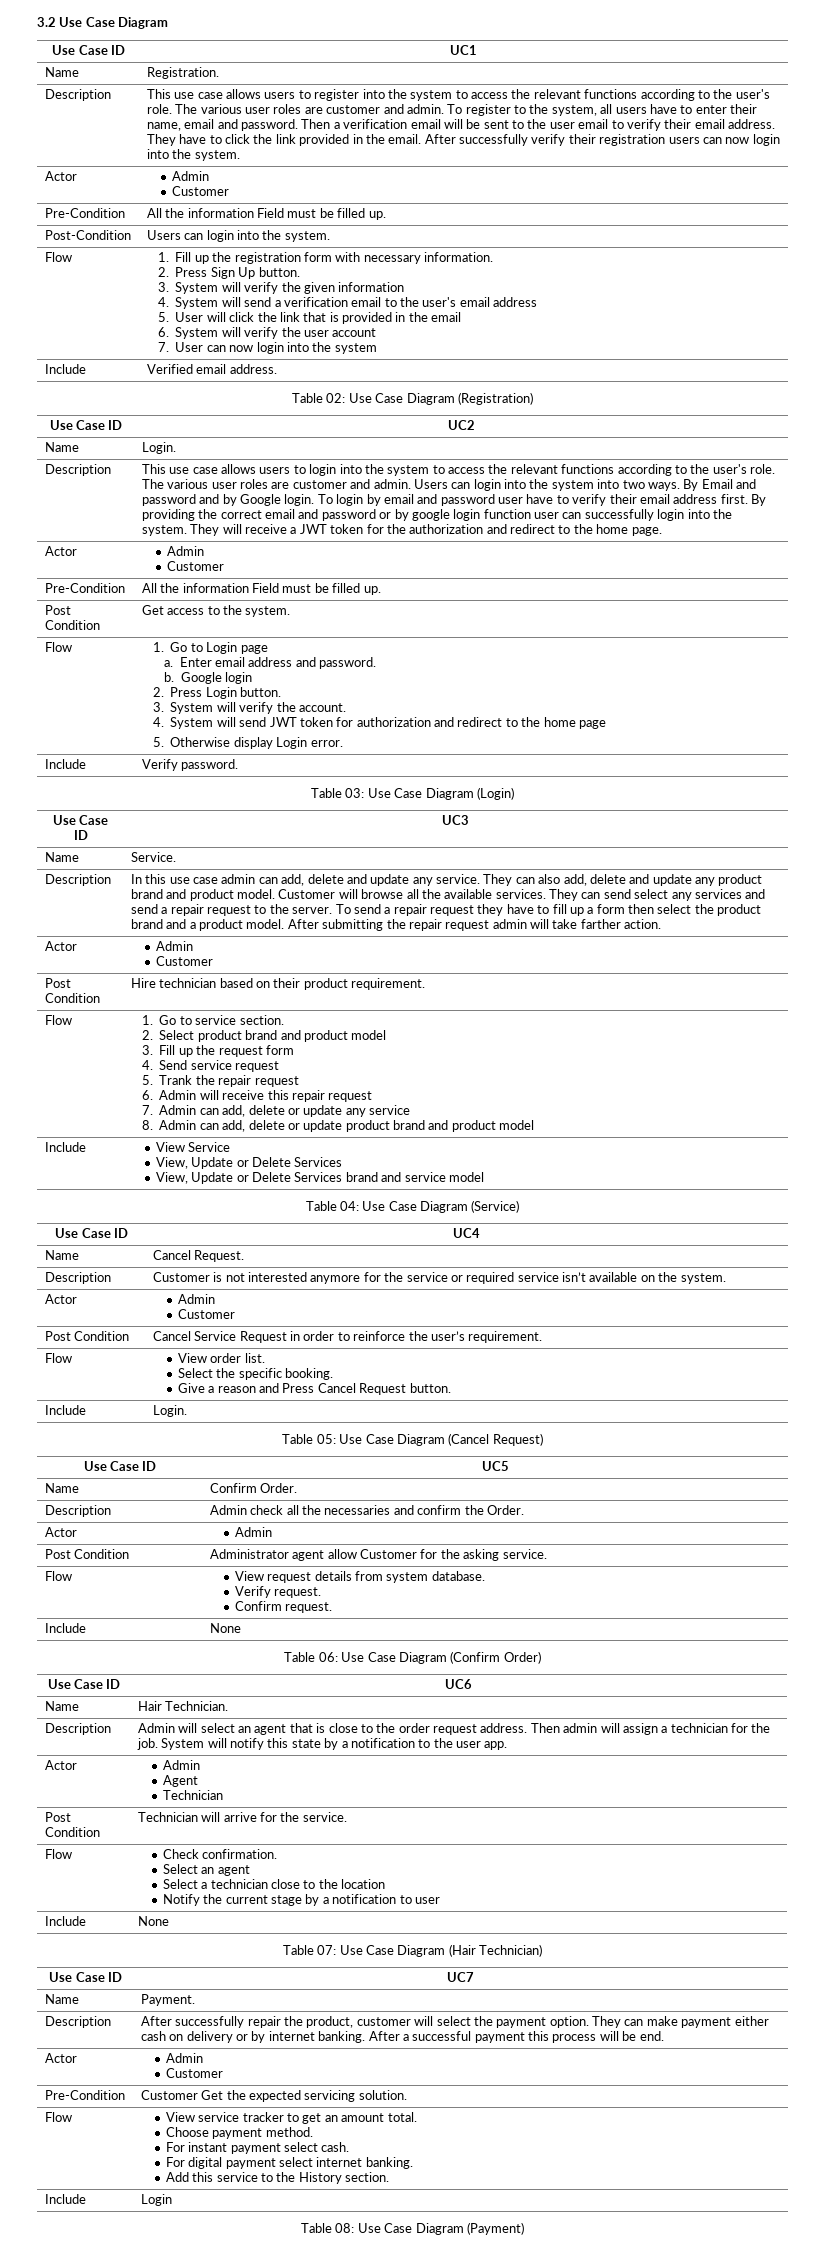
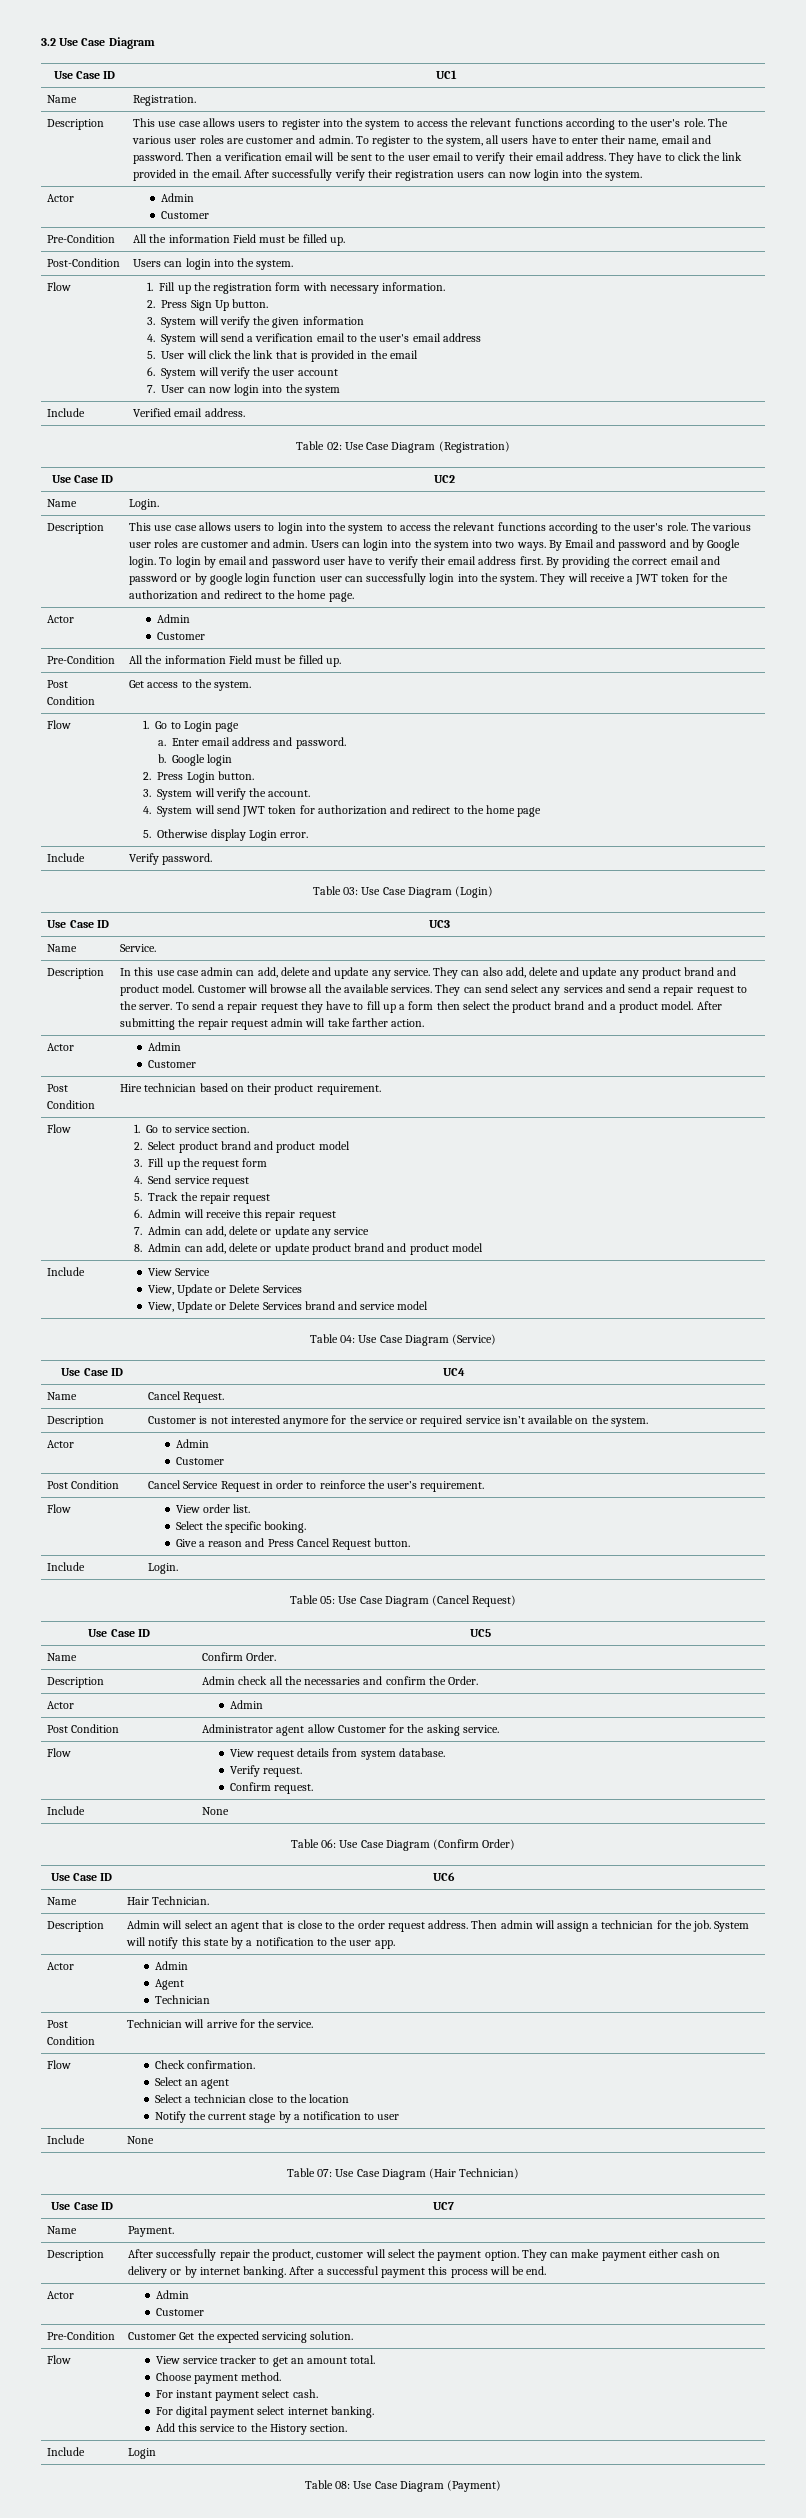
- 5. Trank the repair request
+ 5. Track the repair request

